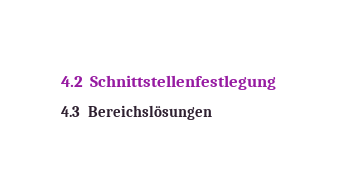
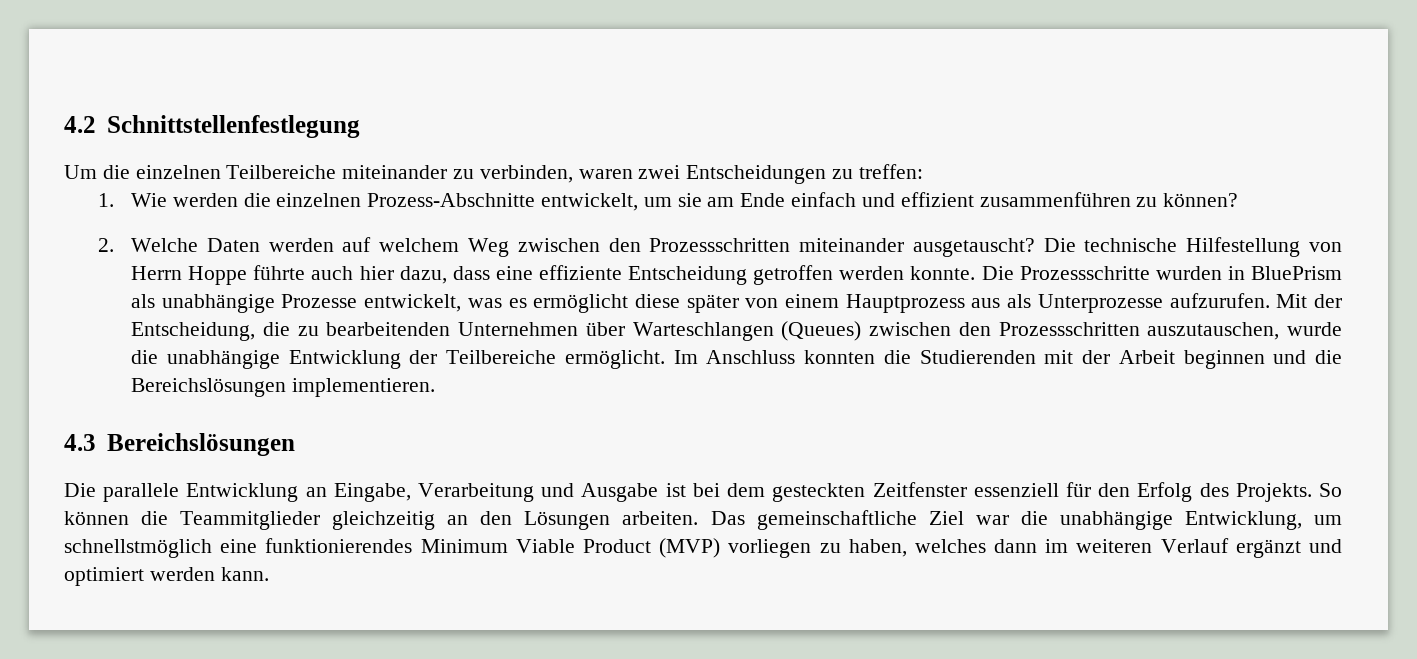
+ Um die einzelnen Teilbereiche miteinander zu verbinden, waren zwei Entscheidungen zu treffen:
+ 1. Wie werden die einzelnen Prozess-Abschnitte entwickelt, um sie am Ende einfach und effizient zusammenführen zu können?
+ 2. Welche Daten werden auf welchem Weg zwischen den Prozessschritten miteinander ausgetauscht? Die technische Hilfestellung von Herrn Hoppe führte auch hier dazu, dass eine effiziente Entscheidung getroffen werden konnte. Die Prozessschritte wurden in BluePrism als unabhängige Prozesse entwickelt, was es ermöglicht diese später von einem Hauptprozess aus als Unterprozesse aufzurufen. Mit der Entscheidung, die zu bearbeitenden Unternehmen über Warteschlangen (Queues) zwischen den Prozessschritten auszutauschen, wurde die unabhängige Entwicklung der Teilbereiche ermöglicht. Im Anschluss konnten die Studierenden mit der Arbeit beginnen und die Bereichslösungen implementieren.
  4.3 Bereichslösungen
+ Die parallele Entwicklung an Eingabe, Verarbeitung und Ausgabe ist bei dem gesteckten Zeitfenster essenziell für den Erfolg des Projekts. So können die Teammitglieder gleichzeitig an den Lösungen arbeiten. Das gemeinschaftliche Ziel war die unabhängige Entwicklung, um schnellstmöglich eine funktionierendes Minimum Viable Product (MVP) vorliegen zu haben, welches dann im weiteren Verlauf ergänzt und optimiert werden kann.

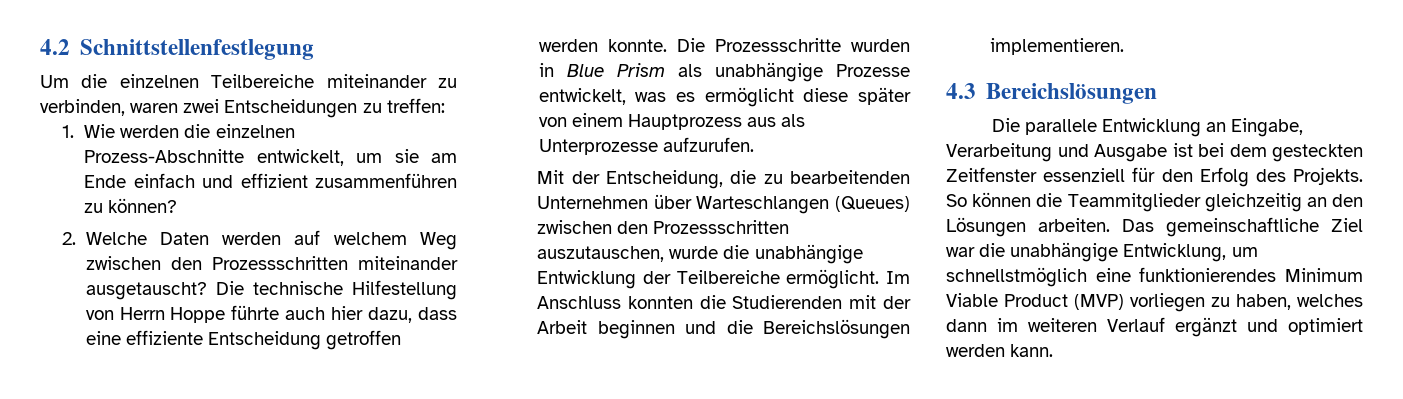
- Die Prozessschritte wurden in BluePrism als unabhängige Prozesse entwickelt, was es ermöglicht diese später von einem Hauptprozess aus als Unterprozesse aufzurufen. Mit der Entscheidung, die zu bearbeitenden Unternehmen über Warteschlangen (Queues) zwischen den Prozessschritten auszutauschen, wurde die unabhängige Entwicklung der Teilbereiche ermöglicht.
+ Die Prozessschritte wurden in Blue Prism als unabhängige Prozesse entwickelt, was es ermöglicht diese später von einem Hauptprozess aus als Unterprozesse aufzurufen.
+ Mit der Entscheidung, die zu bearbeitenden Unternehmen über Warteschlangen (Queues) zwischen den Prozessschritten auszutauschen, wurde die unabhängige Entwicklung der Teilbereiche ermöglicht.

